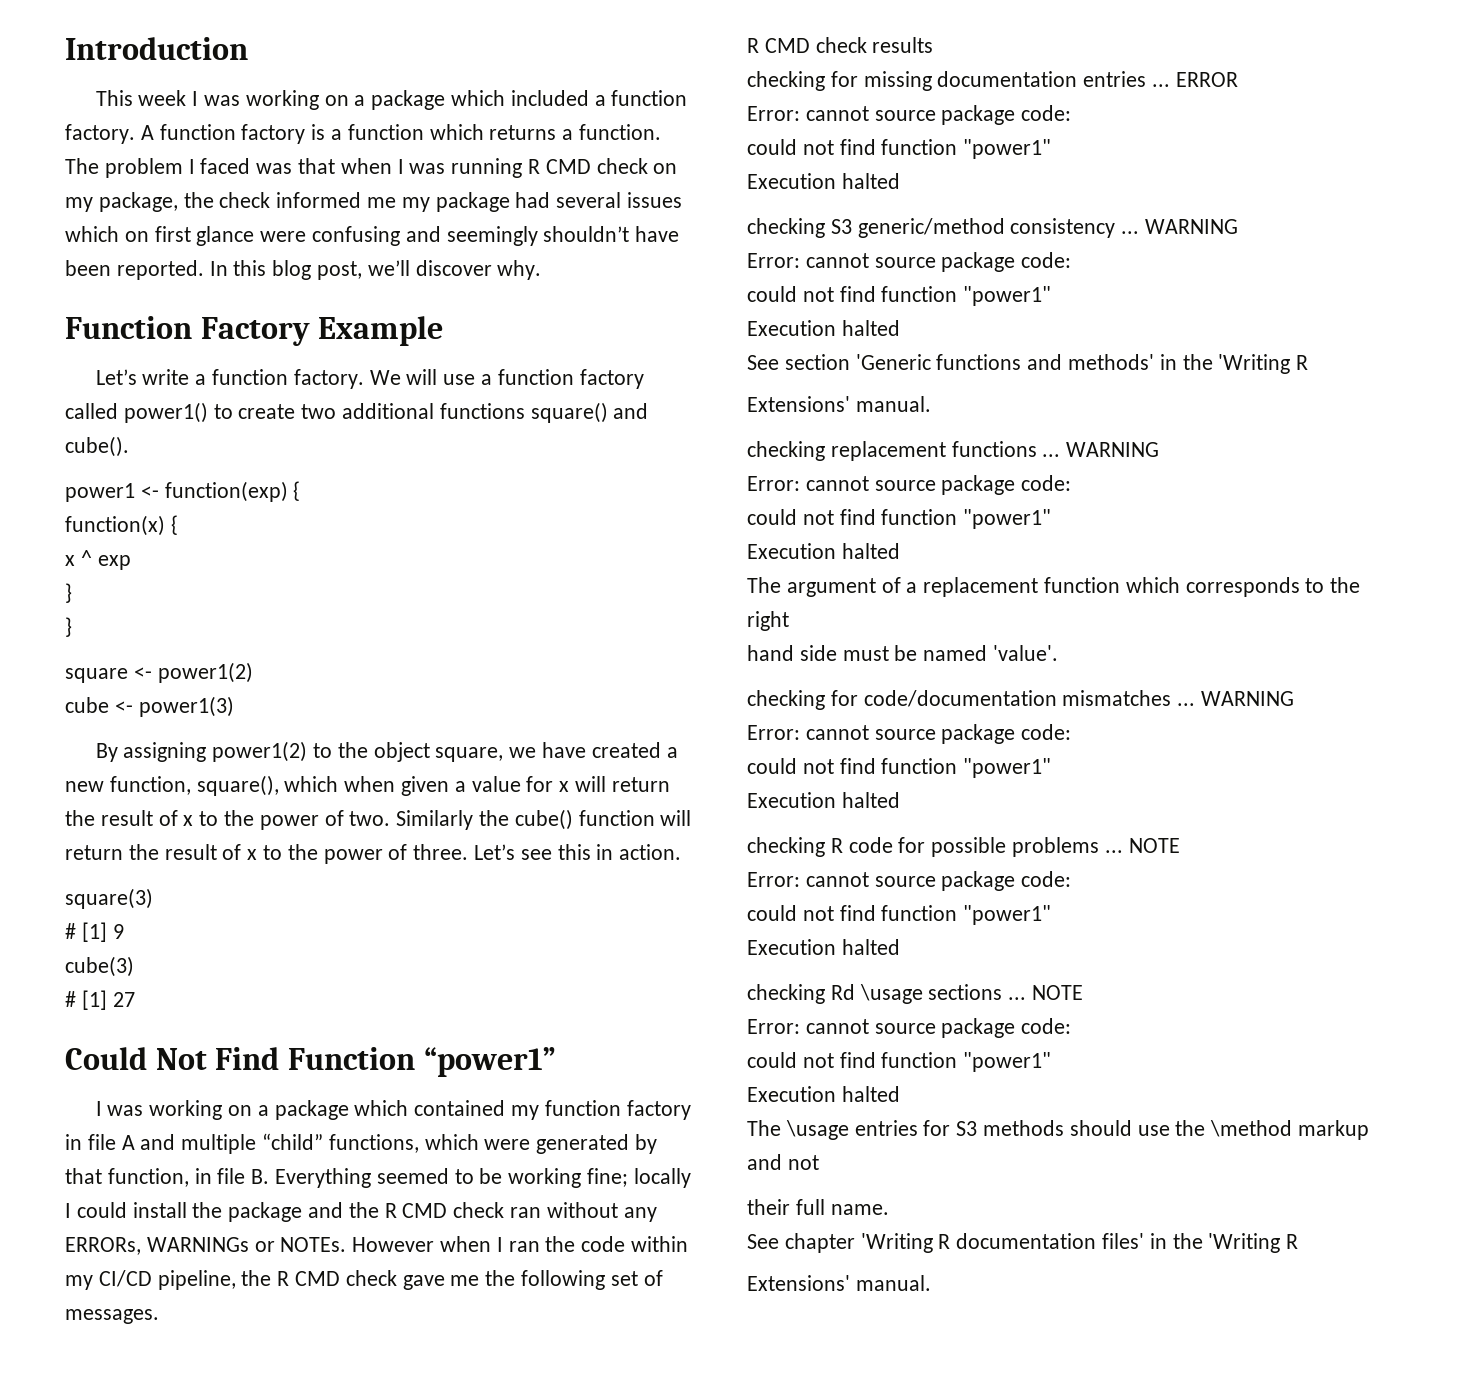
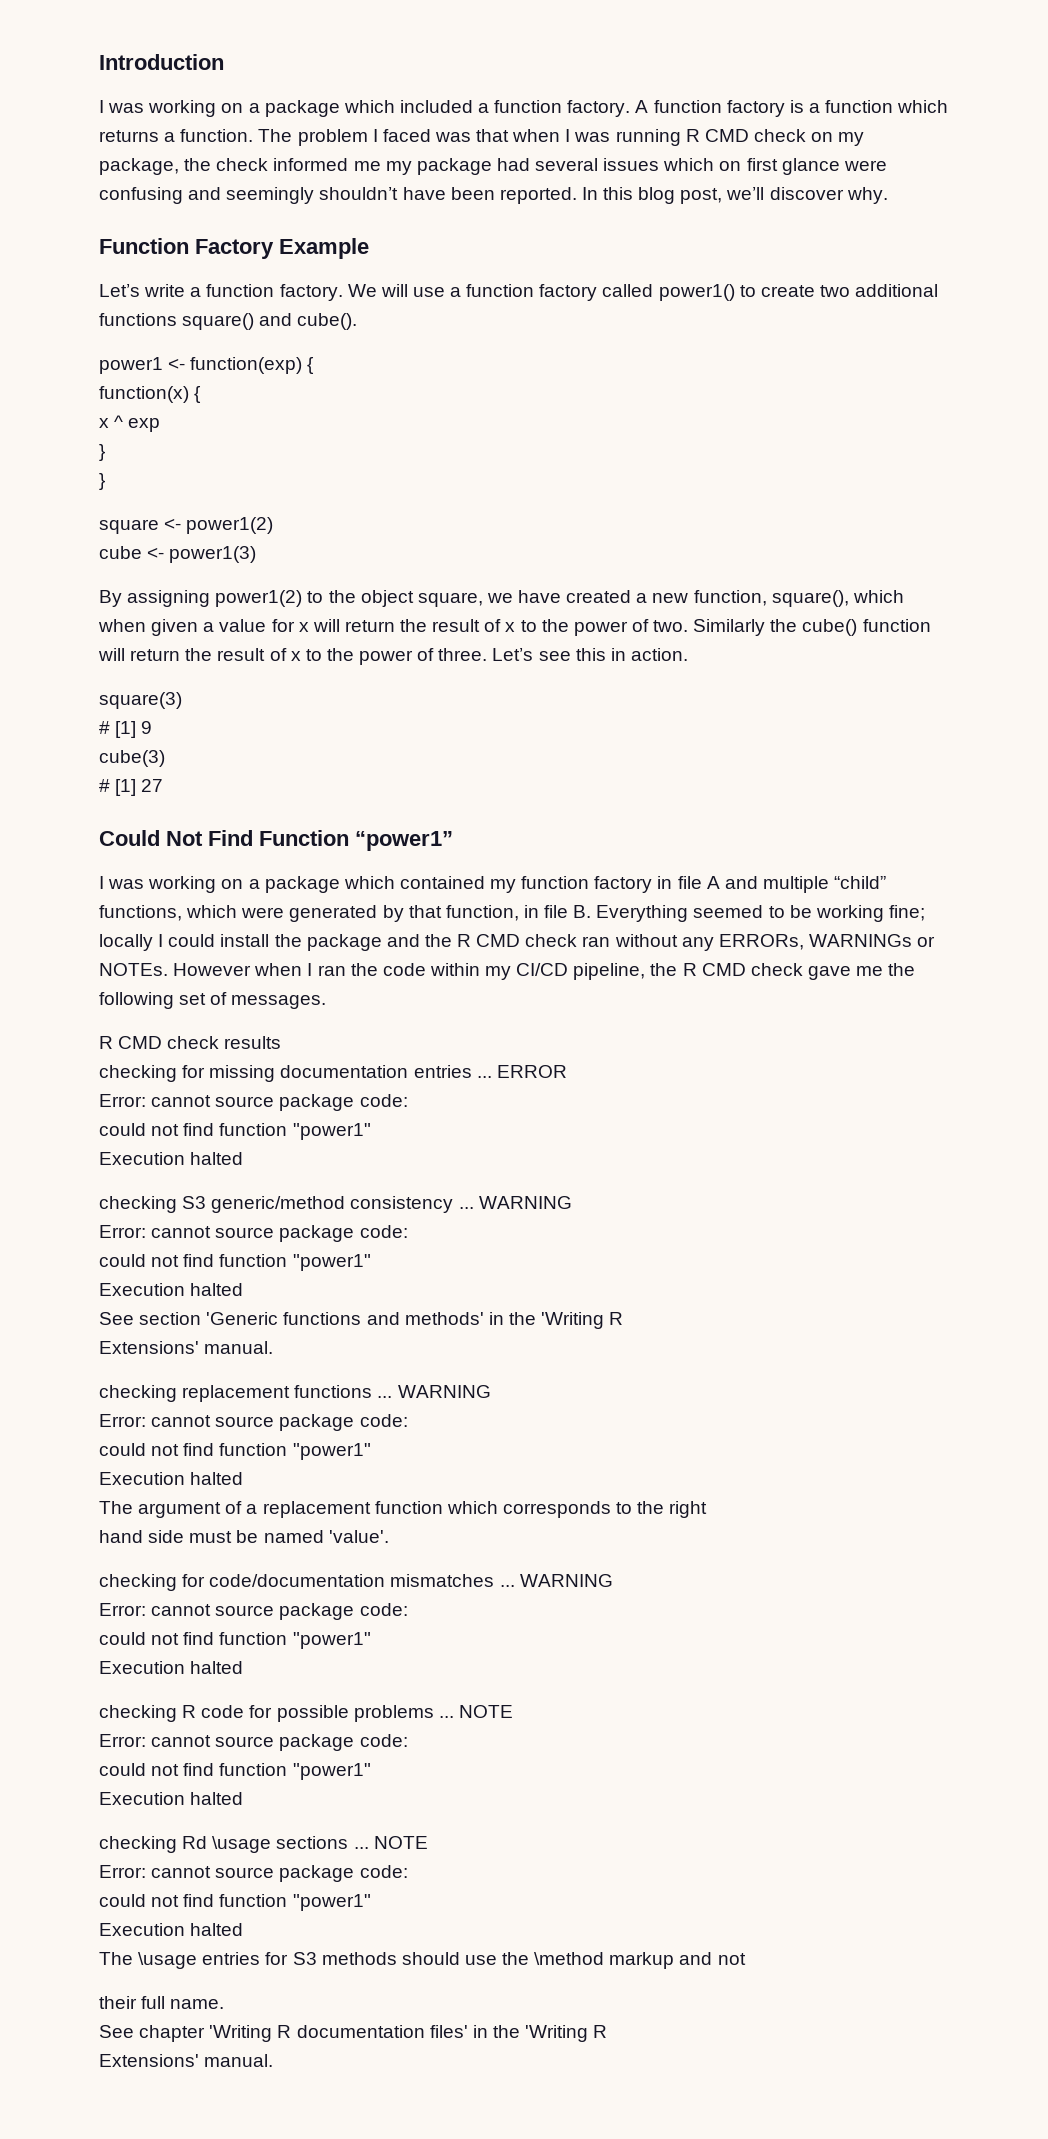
- This week I was working on a package which included a function factory.
+ I was working on a package which included a function factory.

